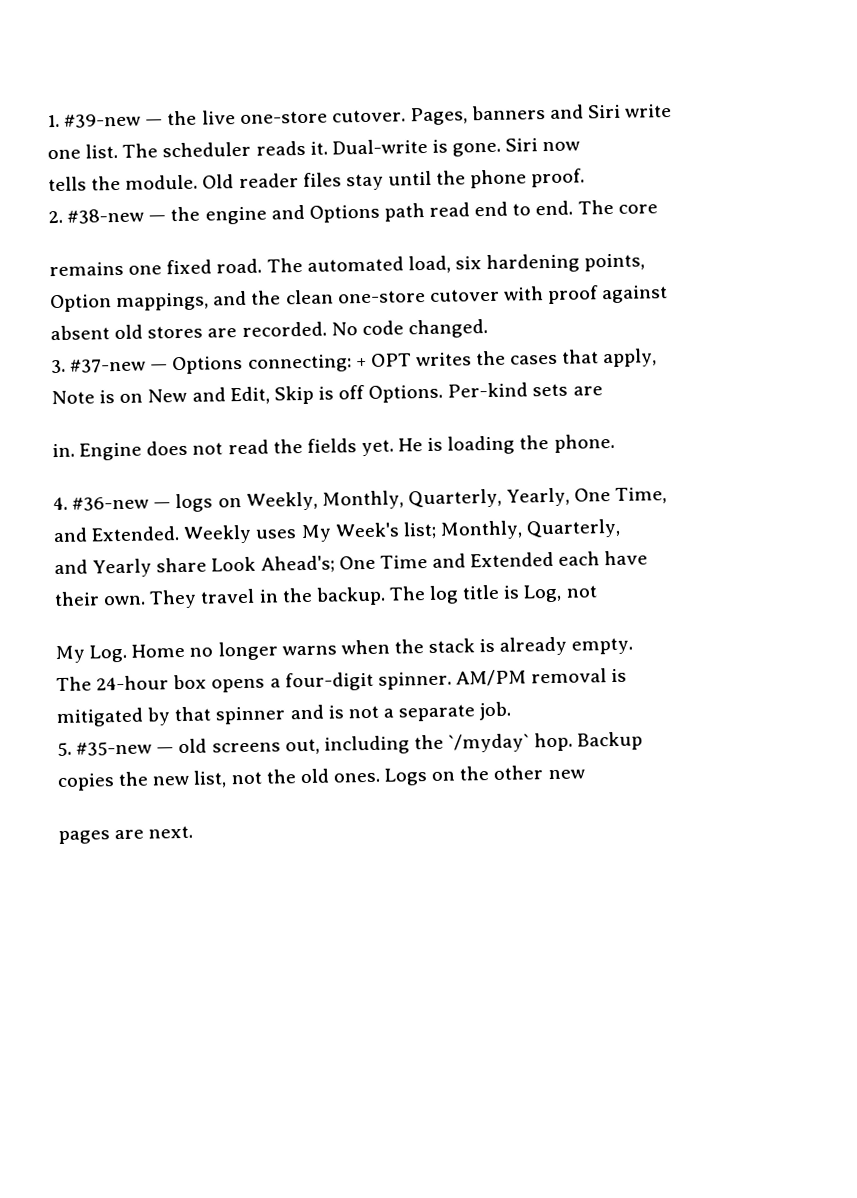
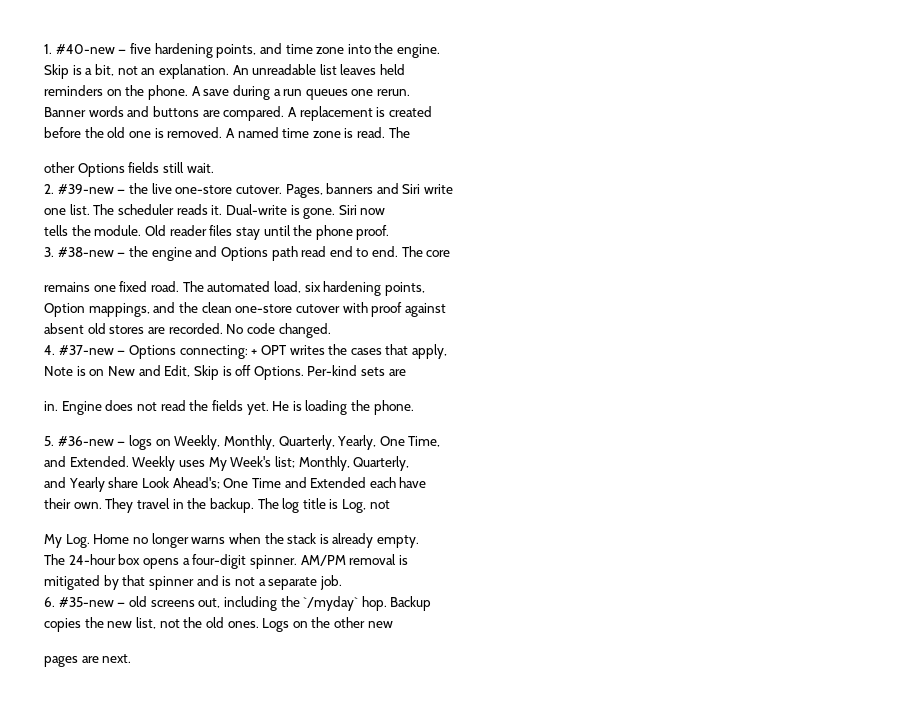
- 1. #39-new — the live one-store cutover.
+ 1. #40-new — five hardening points, and time zone into the engine.
+ Skip is a bit, not an explanation. An unreadable list leaves held
+ reminders on the phone. A save during a run queues one rerun.
+ Banner words and buttons are compared. A replacement is created
+ before the old one is removed. A named time zone is read. The
+ other Options fields still wait.
+ 2. #39-new — the live one-store cutover.
- 2. #38-new — the engine and Options path read end to end.
+ 3. #38-new — the engine and Options path read end to end.
- 3. #37-new — Options connecting: + OPT writes the cases that apply,
+ 4. #37-new — Options connecting: + OPT writes the cases that apply,
- 4. #36-new — logs on Weekly, Monthly, Quarterly, Yearly, One Time,
+ 5. #36-new — logs on Weekly, Monthly, Quarterly, Yearly, One Time,
- 5. #35-new — old screens out, including the `/myday` hop.
+ 6. #35-new — old screens out, including the `/myday` hop.

